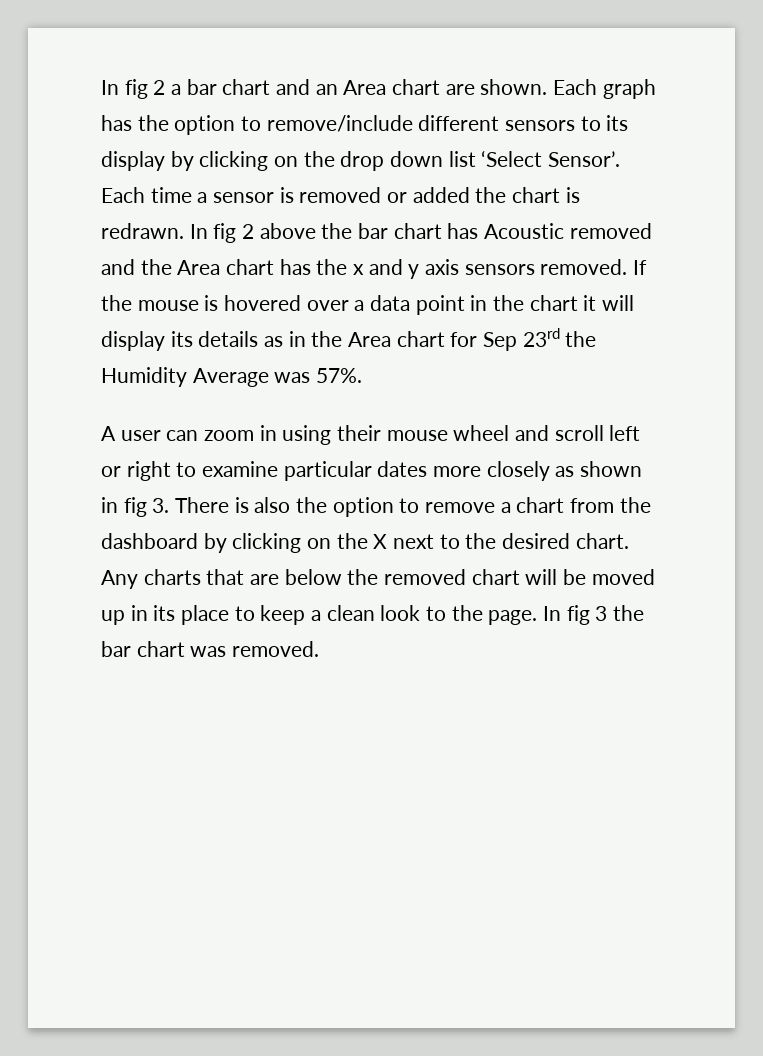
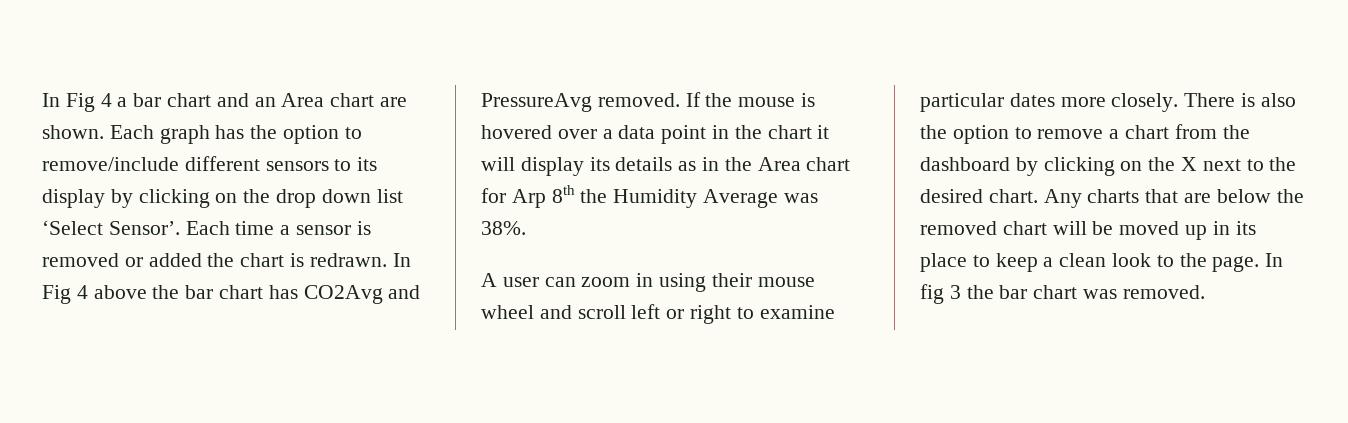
- In fig 2 a bar chart and an Area chart are shown.
+ In Fig 4 a bar chart and an Area chart are shown.
- In fig 2 above the bar chart has Acoustic removed and the Area chart has the x and y axis sensors removed.
+ In Fig 4 above the bar chart has CO2Avg and PressureAvg removed.
- If the mouse is hovered over a data point in the chart it will display its details as in the Area chart for Sep 23rd the Humidity Average was 57%.
+ If the mouse is hovered over a data point in the chart it will display its details as in the Area chart for Arp 8th the Humidity Average was 38%.
- A user can zoom in using their mouse wheel and scroll left or right to examine particular dates more closely as shown in fig 3. There is also the option to remove a chart from the dashboard by clicking on the X next to the desired chart.
+ A user can zoom in using their mouse wheel and scroll left or right to examine particular dates more closely. There is also the option to remove a chart from the dashboard by clicking on the X next to the desired chart.

